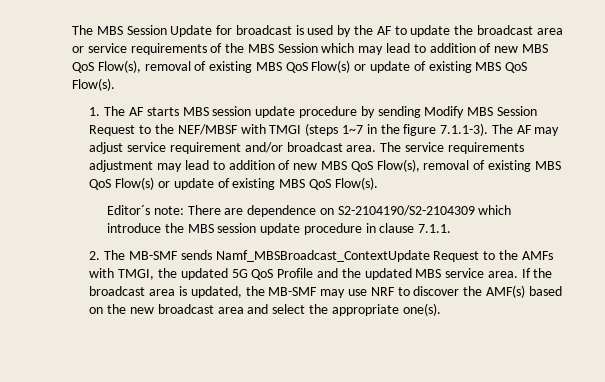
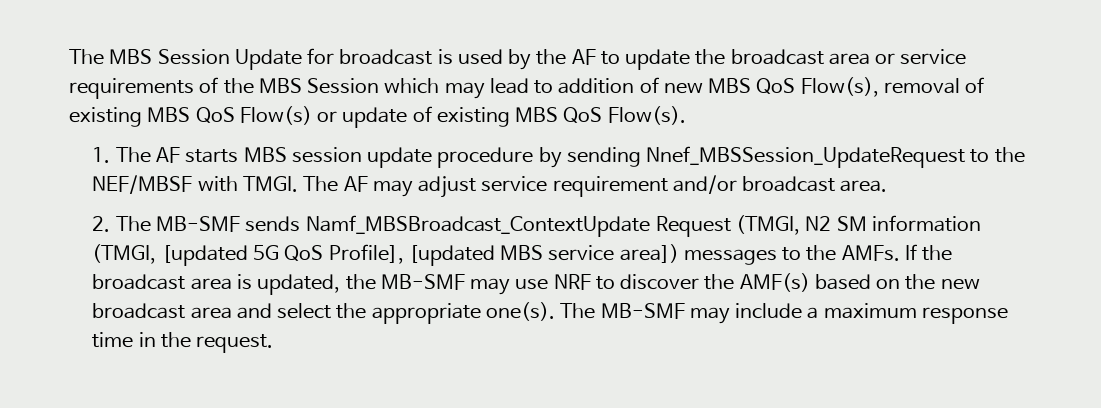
- 1. The AF starts MBS session update procedure by sending Modify MBS Session Request to the NEF/MBSF with TMGI (steps 1~7 in the figure 7.1.1-3). The AF may adjust service requirement and/or broadcast area. The service requirements adjustment may lead to addition of new MBS QoS Flow(s), removal of existing MBS QoS Flow(s) or update of existing MBS QoS Flow(s).
- Editor´s note: There are dependence on S2-2104190/S2-2104309 which introduce the MBS session update procedure in clause 7.1.1.
+ 1. The AF starts MBS session update procedure by sending Nnef_MBSSession_UpdateRequest to the NEF/MBSF with TMGI. The AF may adjust service requirement and/or broadcast area.
- 2. The MB-SMF sends Namf_MBSBroadcast_ContextUpdate Request to the AMFs with TMGI, the updated 5G QoS Profile and the updated MBS service area.
+ 2. The MB-SMF sends Namf_MBSBroadcast_ContextUpdate Request (TMGI, N2 SM information (TMGI, [updated 5G QoS Profile], [updated MBS service area]) messages to the AMFs.
+ The MB-SMF may include a maximum response time in the request.

